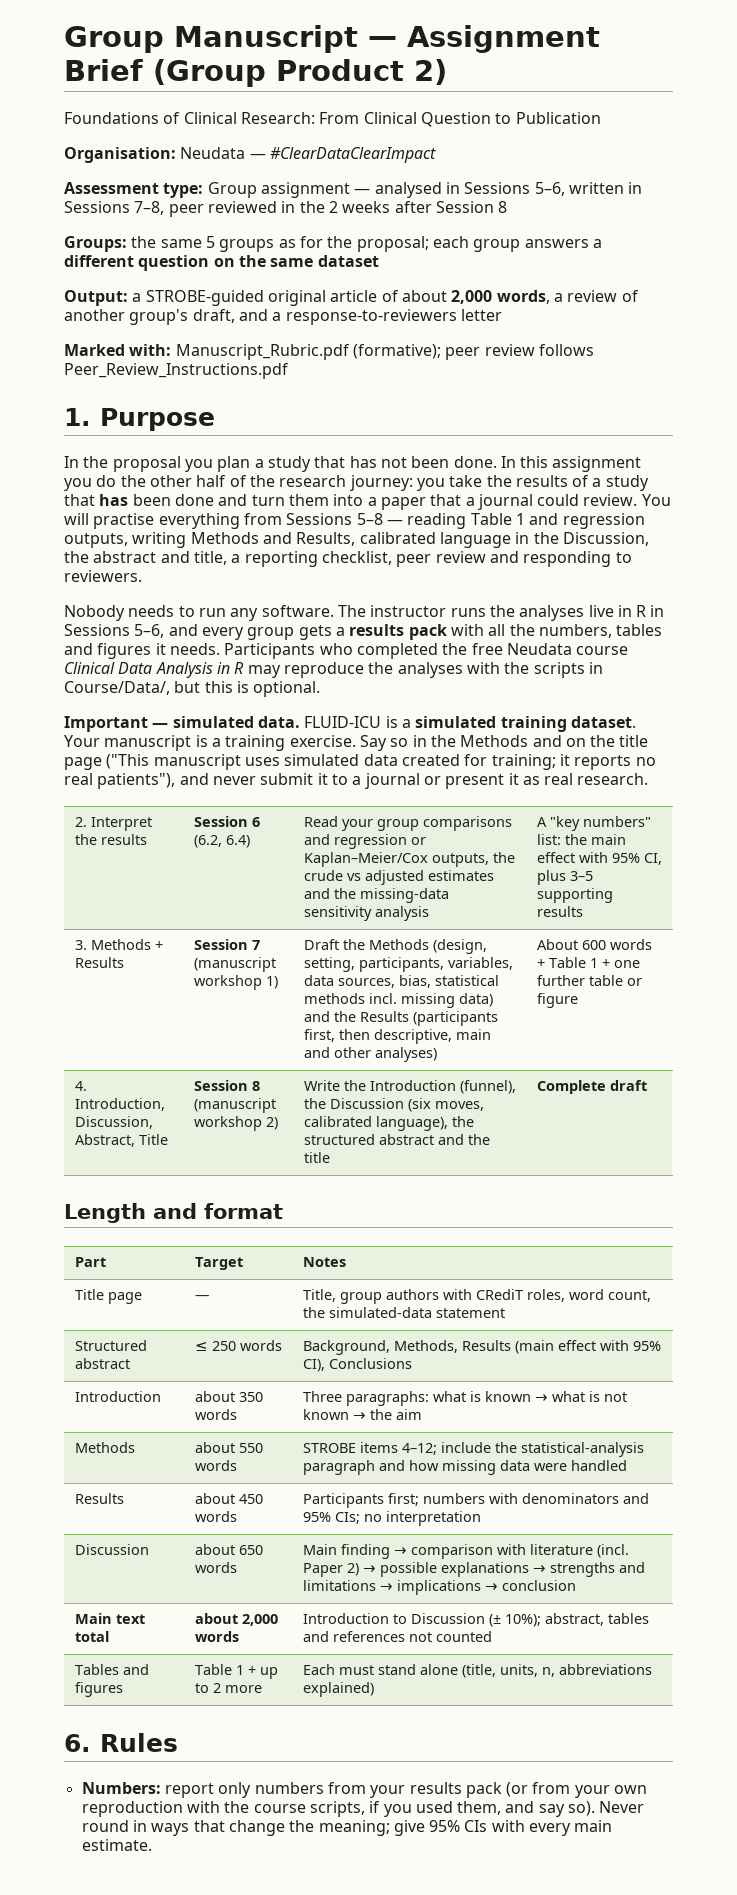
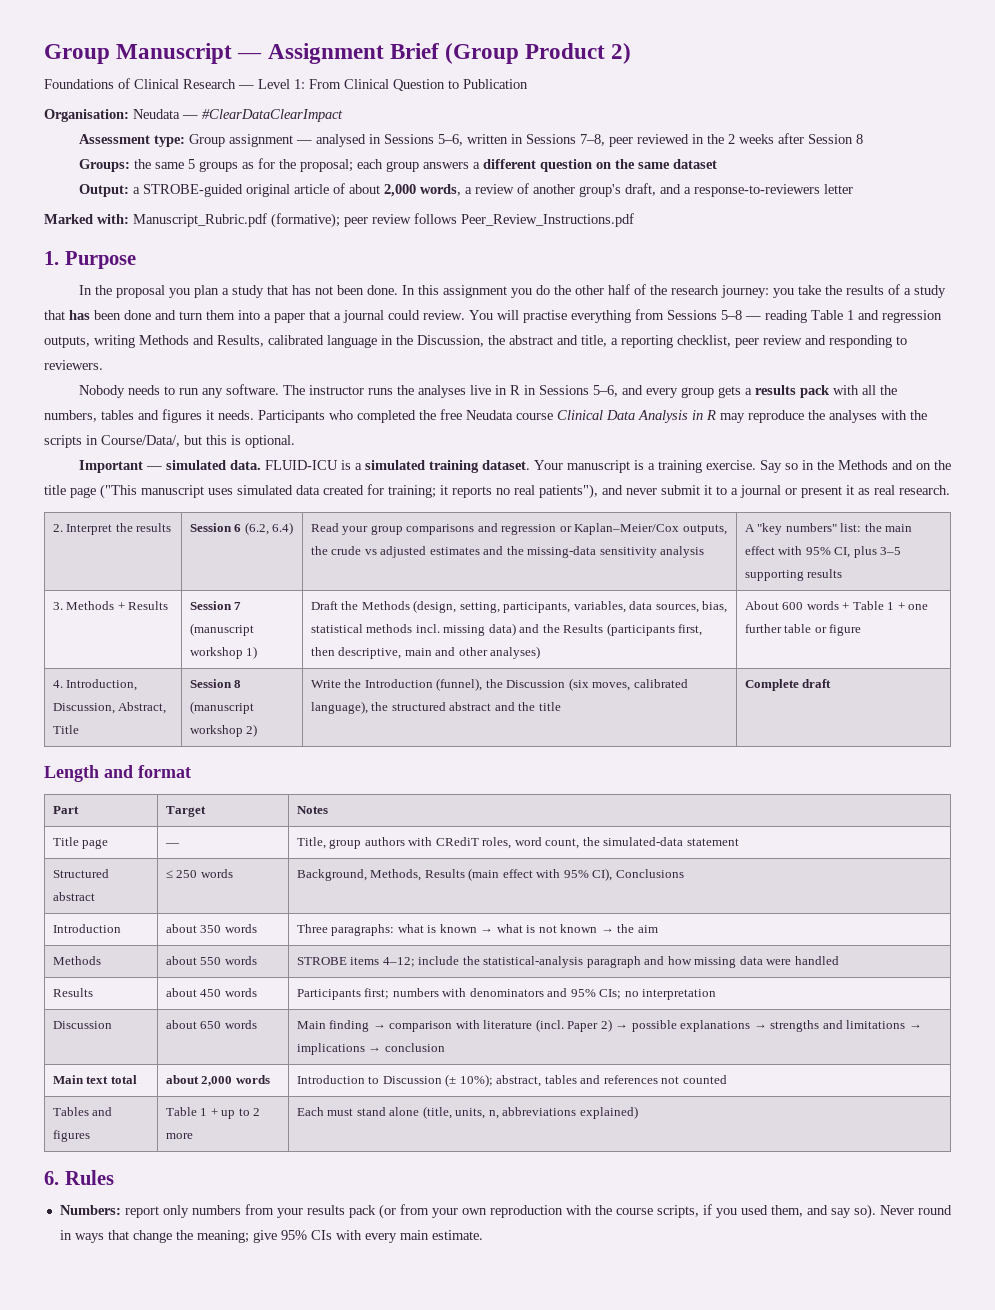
- Foundations of Clinical Research: From Clinical Question to Publication
+ Foundations of Clinical Research — Level 1: From Clinical Question to Publication

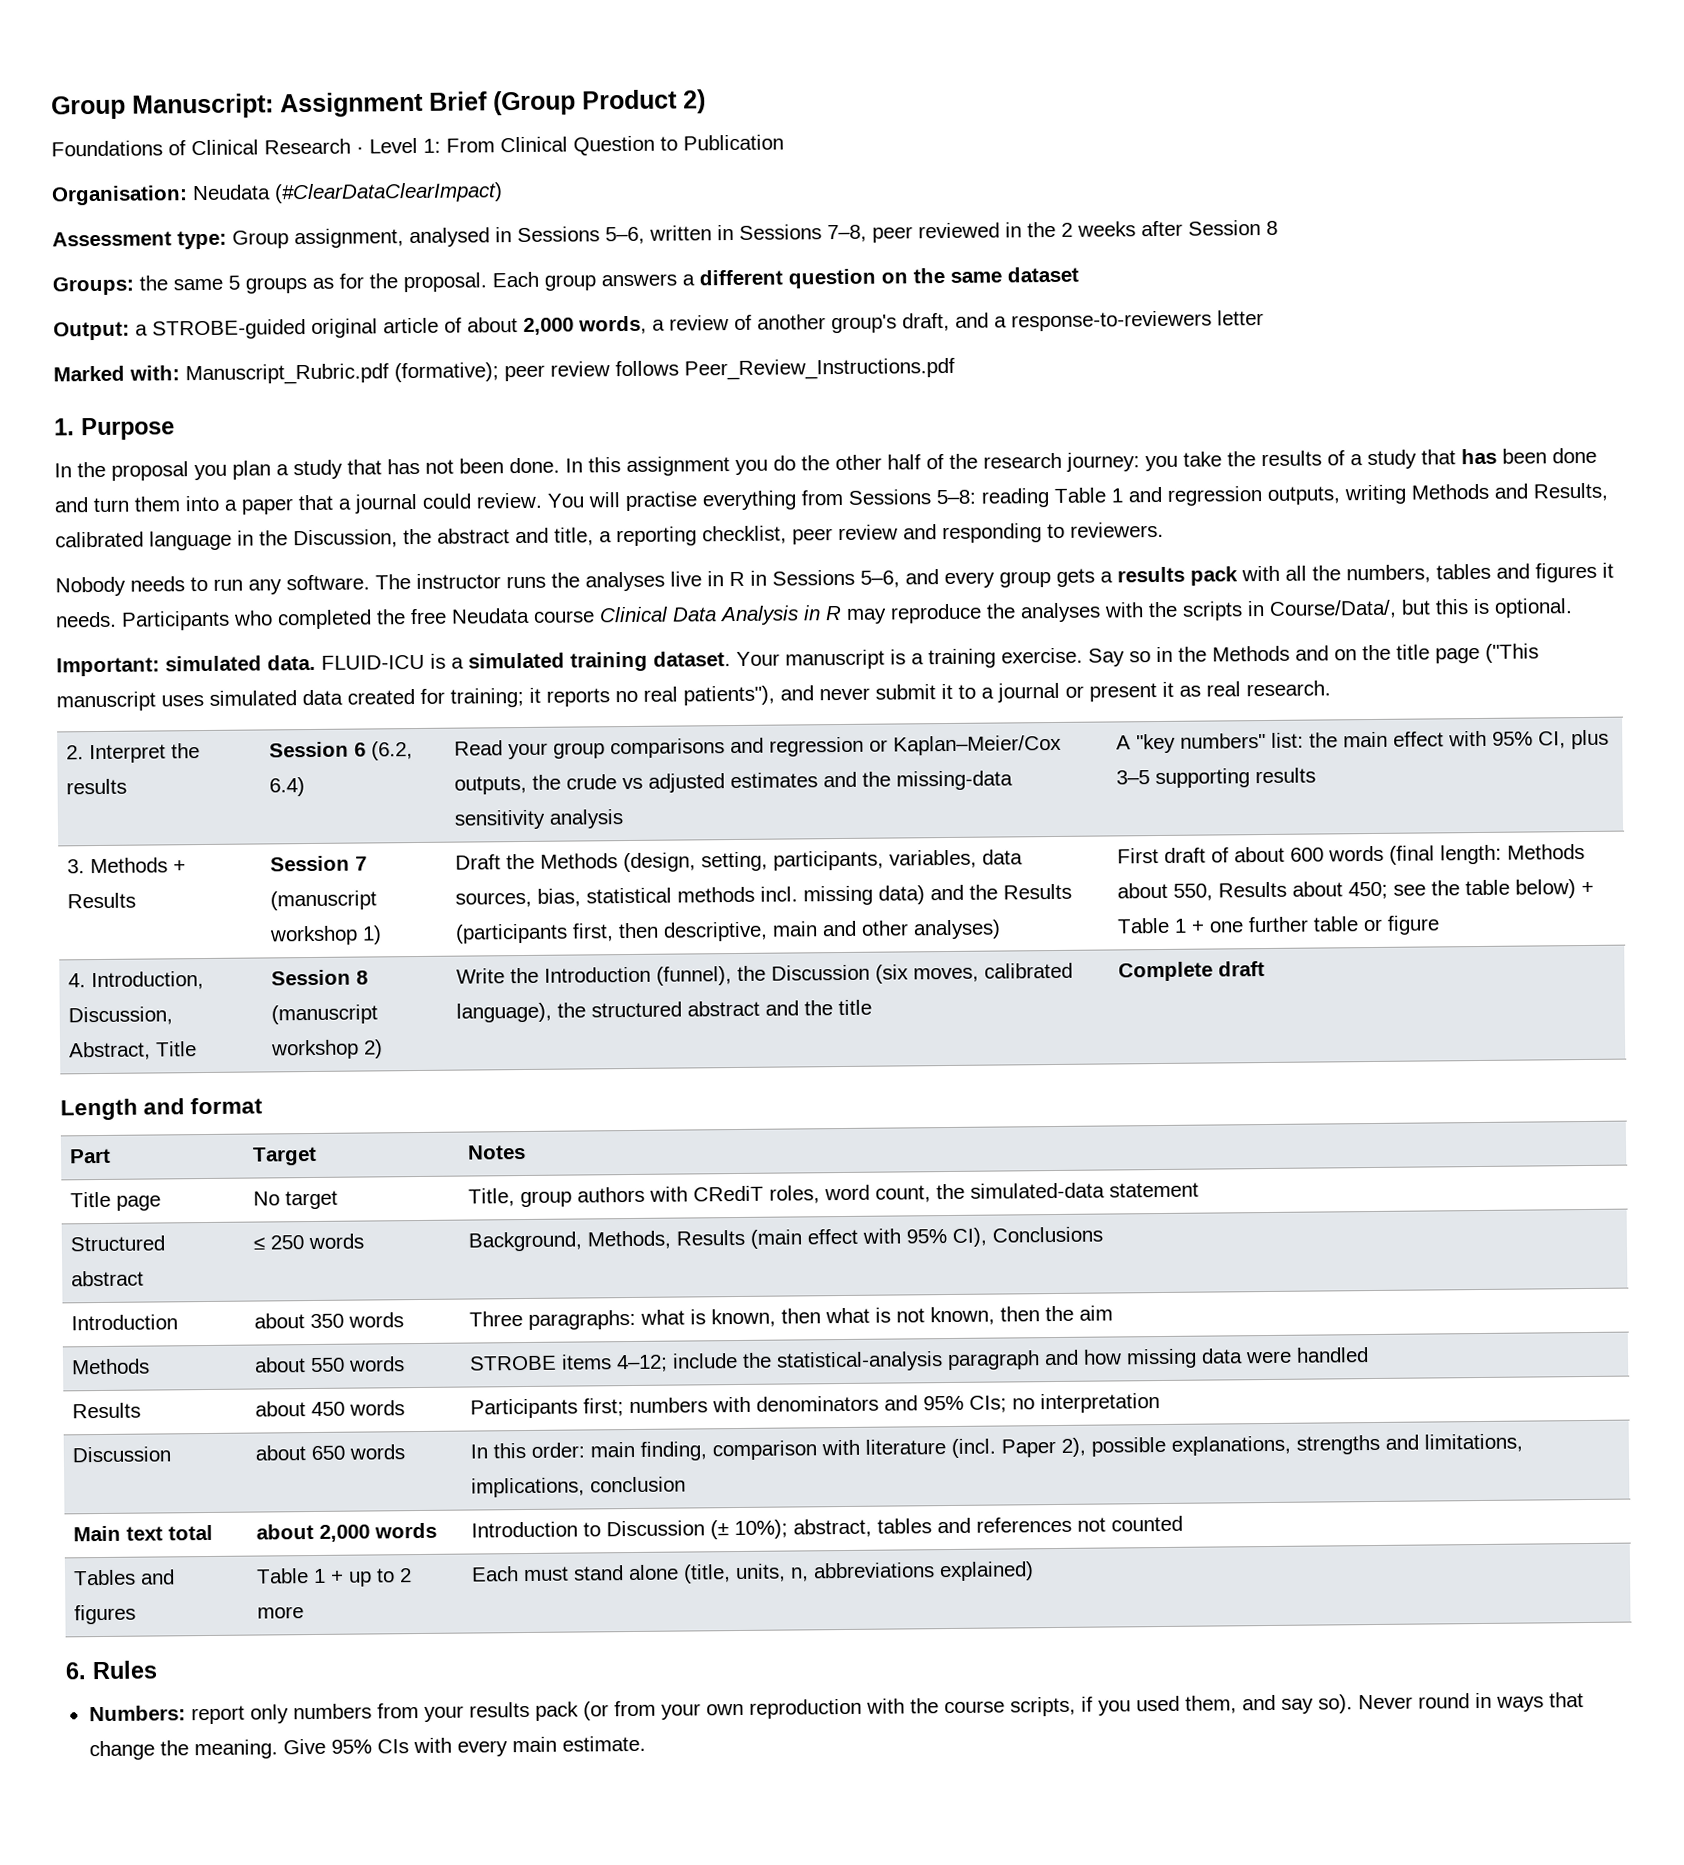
- Group Manuscript — Assignment Brief (Group Product 2)
+ Group Manuscript: Assignment Brief (Group Product 2)
- Foundations of Clinical Research — Level 1: From Clinical Question to Publication
+ Foundations of Clinical Research · Level 1: From Clinical Question to Publication
- Organisation: Neudata — #ClearDataClearImpact
+ Organisation: Neudata (#ClearDataClearImpact)
- Assessment type: Group assignment — analysed in Sessions 5–6, written in Sessions 7–8, peer reviewed in the 2 weeks after Session 8
+ Assessment type: Group assignment, analysed in Sessions 5–6, written in Sessions 7–8, peer reviewed in the 2 weeks after Session 8
- Groups: the same 5 groups as for the proposal; each group answers a different question on the same dataset
+ Groups: the same 5 groups as for the proposal. Each group answers a different question on the same dataset
- You will practise everything from Sessions 5–8 — reading Table 1 and regression outputs, writing Methods and Results, calibrated language in the Discussion, the abstract and title, a reporting checklist, peer review and responding to reviewers.
+ You will practise everything from Sessions 5–8: reading Table 1 and regression outputs, writing Methods and Results, calibrated language in the Discussion, the abstract and title, a reporting checklist, peer review and responding to reviewers.
- Important — simulated data.
+ Important: simulated data.
- About 600 words + Table 1 + one further table or figure
+ First draft of about 600 words (final length: Methods about 550, Results about 450; see the table below) + Table 1 + one further table or figure
- Title page | — | Title, group authors with CRediT roles, word count, the simulated-data statement
+ Title page | No target | Title, group authors with CRediT roles, word count, the simulated-data statement
- Introduction | about 350 words | Three paragraphs: what is known → what is not known → the aim
+ Introduction | about 350 words | Three paragraphs: what is known, then what is not known, then the aim
- Discussion | about 650 words | Main finding → comparison with literature (incl. Paper 2) → possible explanations → strengths and limitations → implications → conclusion
+ Discussion | about 650 words | In this order: main finding, comparison with literature (incl. Paper 2), possible explanations, strengths and limitations, implications, conclusion
- Never round in ways that change the meaning; give 95% CIs with every main estimate.
+ Never round in ways that change the meaning. Give 95% CIs with every main estimate.

